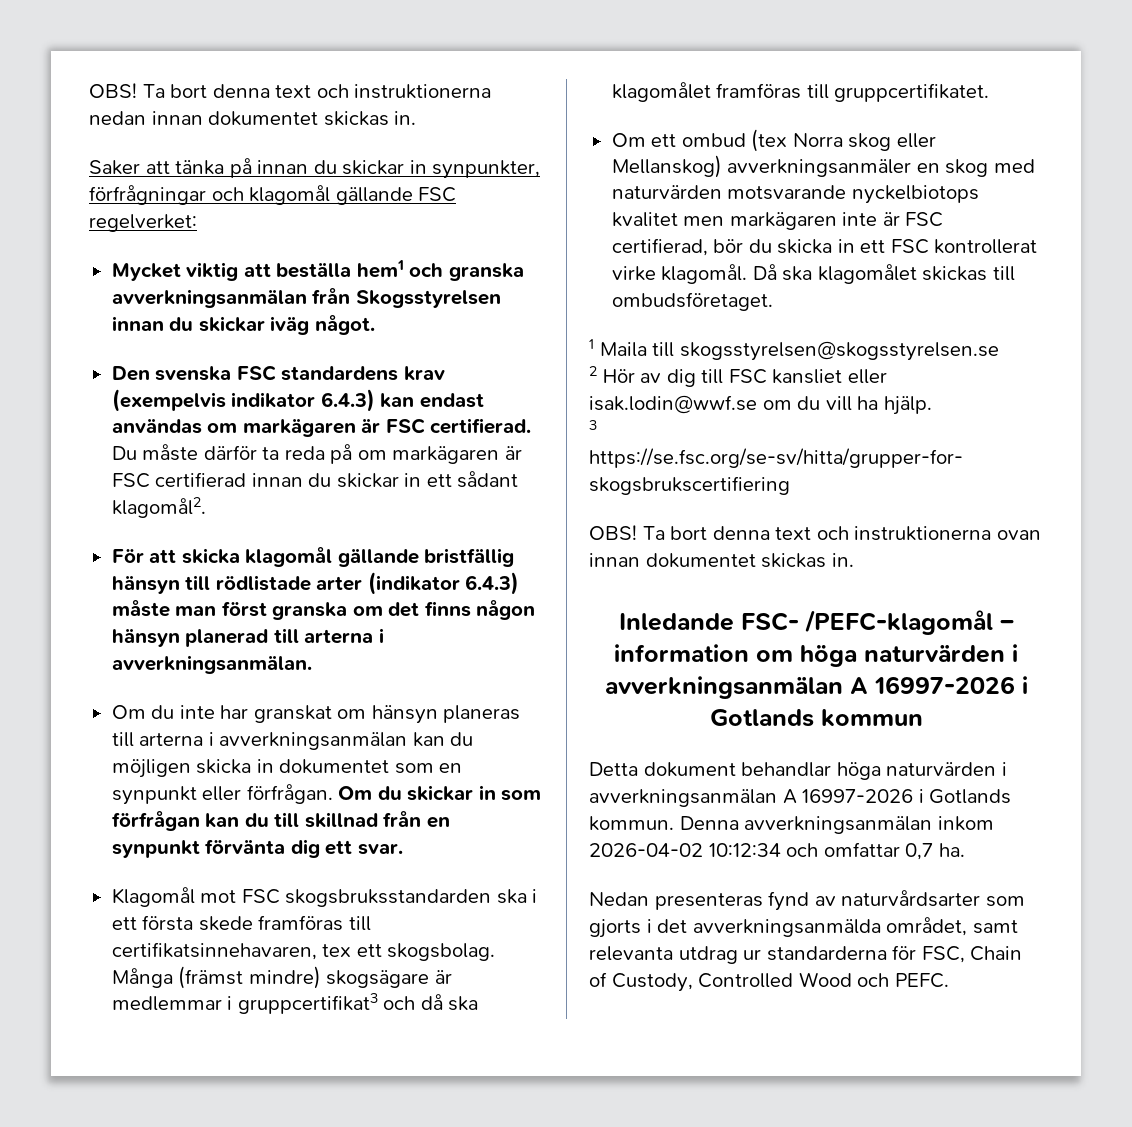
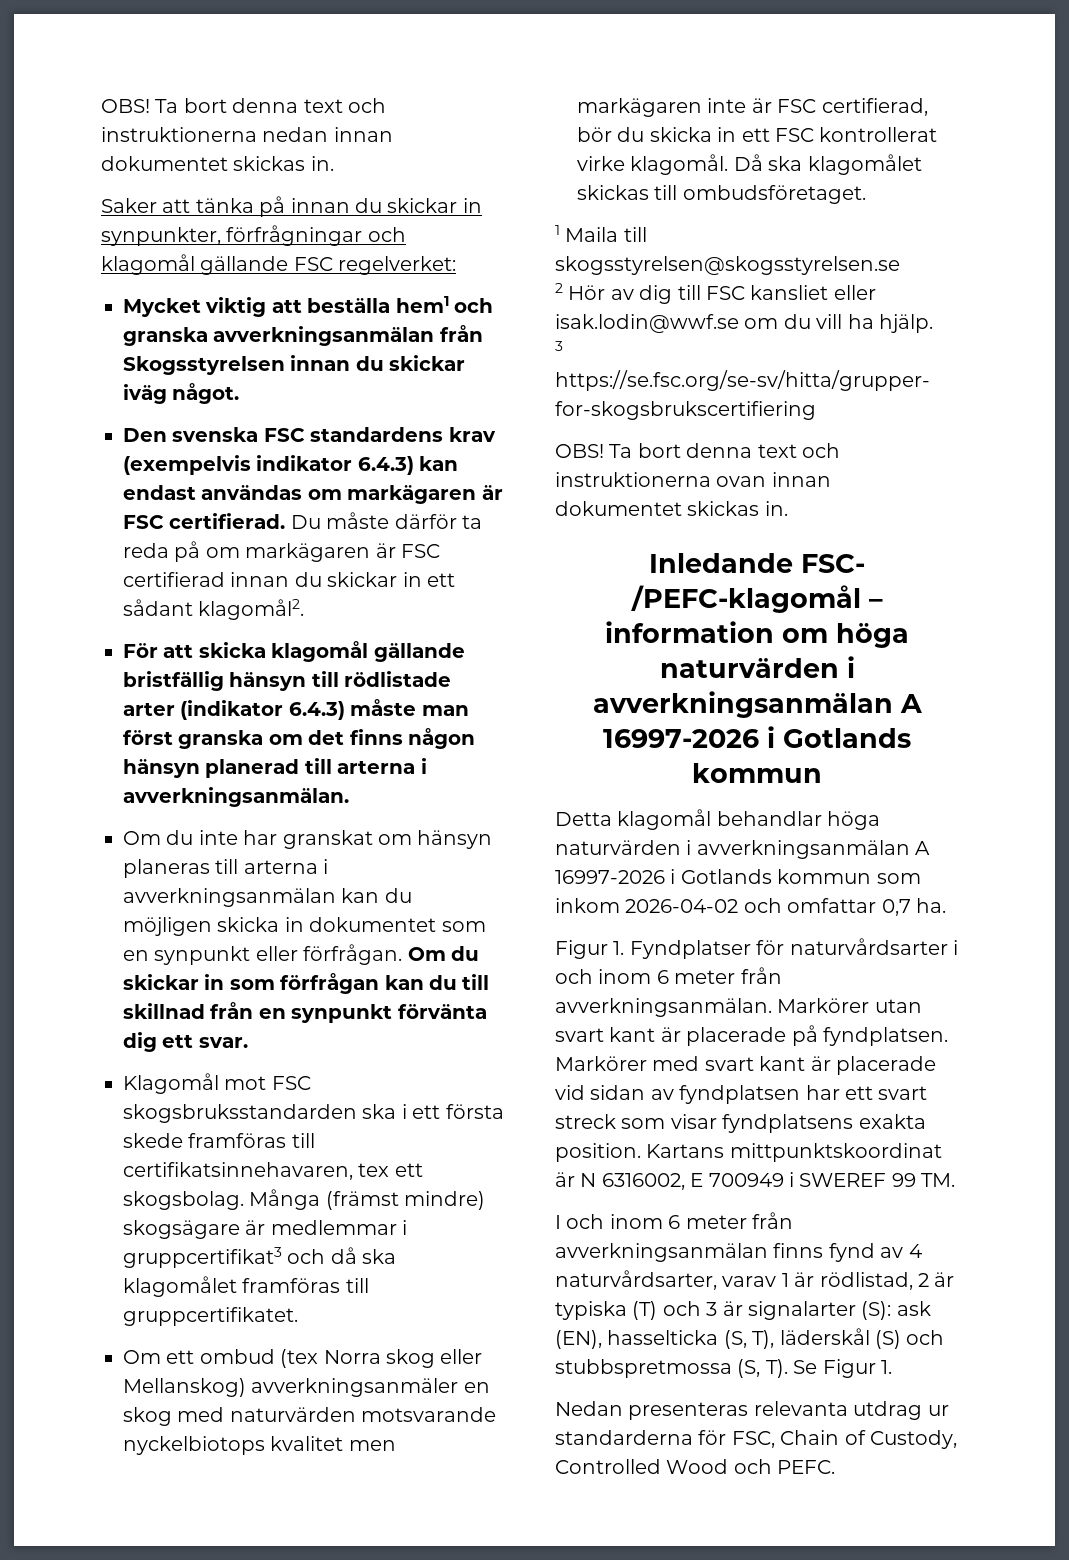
- Detta dokument behandlar höga naturvärden i avverkningsanmälan A 16997-2026 i Gotlands kommun. Denna avverkningsanmälan inkom 2026-04-02 10:12:34 och omfattar 0,7 ha.
+ Detta klagomål behandlar höga naturvärden i avverkningsanmälan A 16997-2026 i Gotlands kommun som inkom 2026-04-02 och omfattar 0,7 ha.
- Nedan presenteras fynd av naturvårdsarter som gjorts i det avverkningsanmälda området, samt relevanta utdrag ur standarderna för FSC, Chain of Custody, Controlled Wood och PEFC.
+ Figur 1. Fyndplatser för naturvårdsarter i och inom 6 meter från avverkningsanmälan. Markörer utan svart kant är placerade på fyndplatsen. Markörer med svart kant är placerade vid sidan av fyndplatsen har ett svart streck som visar fyndplatsens exakta position. Kartans mittpunktskoordinat är N 6316002, E 700949 i SWEREF 99 TM.
+ I och inom 6 meter från avverkningsanmälan finns fynd av 4 naturvårdsarter, varav 1 är rödlistad, 2 är typiska (T) och 3 är signalarter (S): ask (EN), hasselticka (S, T), läderskål (S) och stubbspretmossa (S, T). Se Figur 1.
+ Nedan presenteras relevanta utdrag ur standarderna för FSC, Chain of Custody, Controlled Wood och PEFC.

